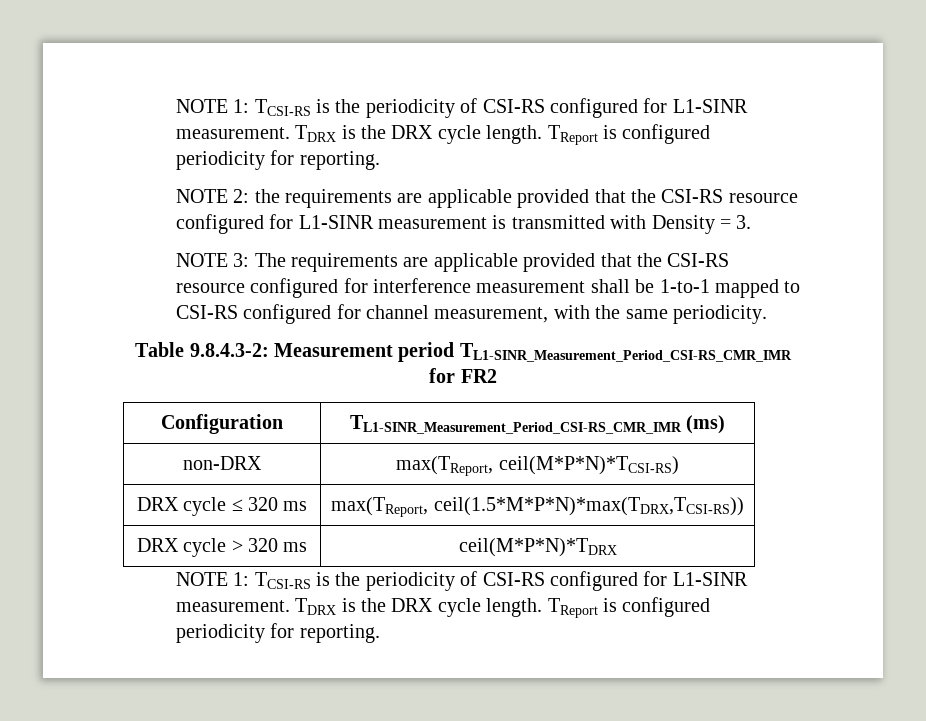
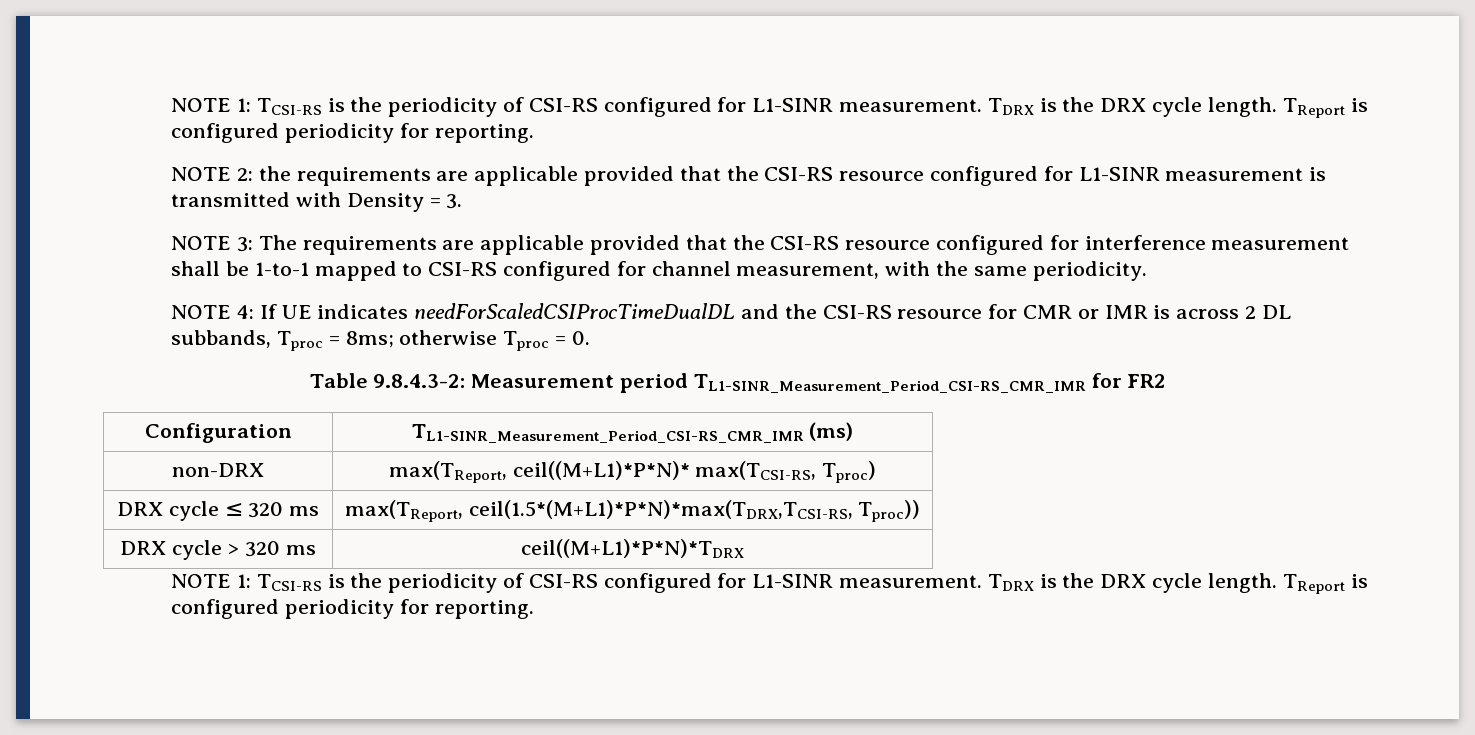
+ NOTE 4: If UE indicates needForScaledCSIProcTimeDualDL and the CSI-RS resource for CMR or IMR is across 2 DL subbands, Tproc = 8ms; otherwise Tproc = 0.
- non-DRX | max(TReport, ceil(M*P*N)*TCSI-RS)
+ non-DRX | max(TReport, ceil((M+L1)*P*N)* max(TCSI-RS, Tproc)
- DRX cycle ≤ 320 ms | max(TReport, ceil(1.5*M*P*N)*max(TDRX,TCSI-RS))
+ DRX cycle ≤ 320 ms | max(TReport, ceil(1.5*(M+L1)*P*N)*max(TDRX,TCSI-RS, Tproc))
- DRX cycle > 320 ms | ceil(M*P*N)*TDRX
+ DRX cycle > 320 ms | ceil((M+L1)*P*N)*TDRX

